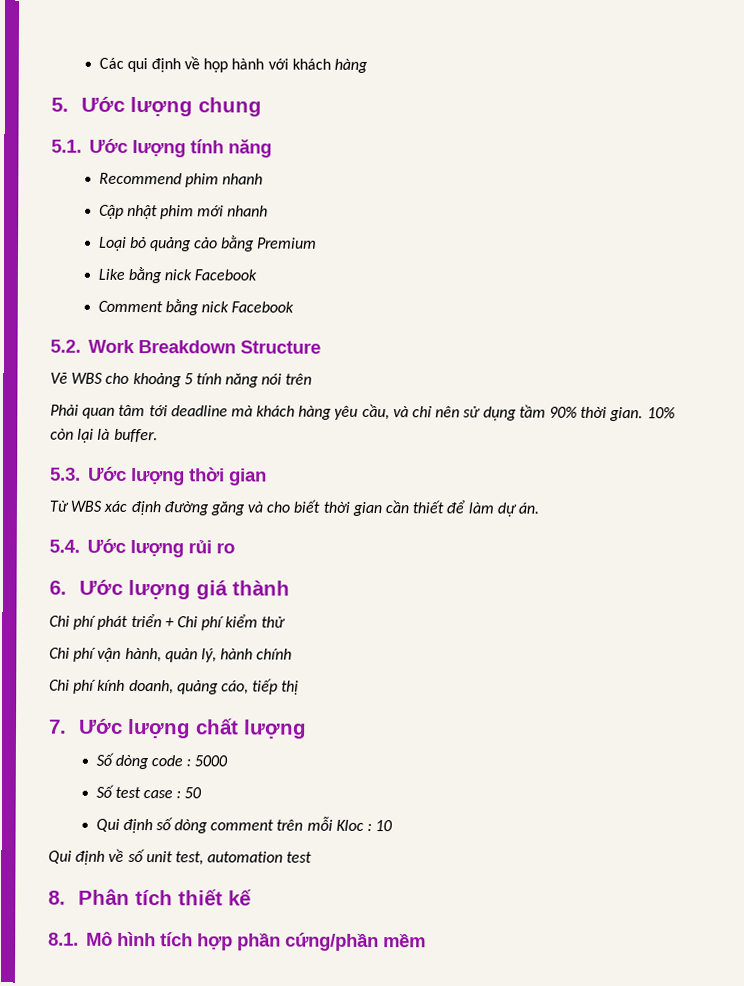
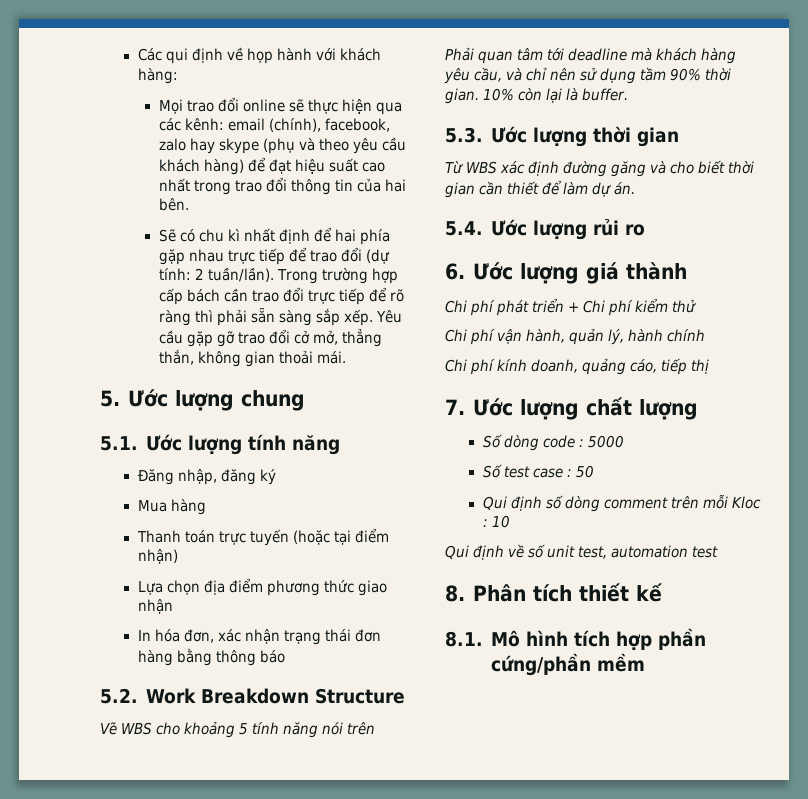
- Các qui định về họp hành với khách hàng
+ Các qui định về họp hành với khách hàng:
+ Mọi trao đổi online sẽ thực hiện qua các kênh: email (chính), facebook, zalo hay skype (phụ và theo yêu cầu khách hàng) để đạt hiệu suất cao nhất trong trao đổi thông tin của hai bên.
+ Sẽ có chu kì nhất định để hai phía gặp nhau trực tiếp để trao đổi (dự tính: 2 tuần/lần). Trong trường hợp cấp bách cần trao đổi trực tiếp để rõ ràng thì phải sẵn sàng sắp xếp. Yêu cầu gặp gỡ trao đổi cở mở, thẳng thắn, không gian thoải mái.
- Recommend phim nhanh
- Cập nhật phim mới nhanh
- Loại bỏ quảng cảo bằng Premium
- Like bằng nick Facebook
- Comment bằng nick Facebook
+ Đăng nhập, đăng ký
+ Mua hàng
+ Thanh toán trực tuyến (hoặc tại điểm nhận)
+ Lựa chọn địa điểm phương thức giao nhận
+ In hóa đơn, xác nhận trạng thái đơn hàng bằng thông báo

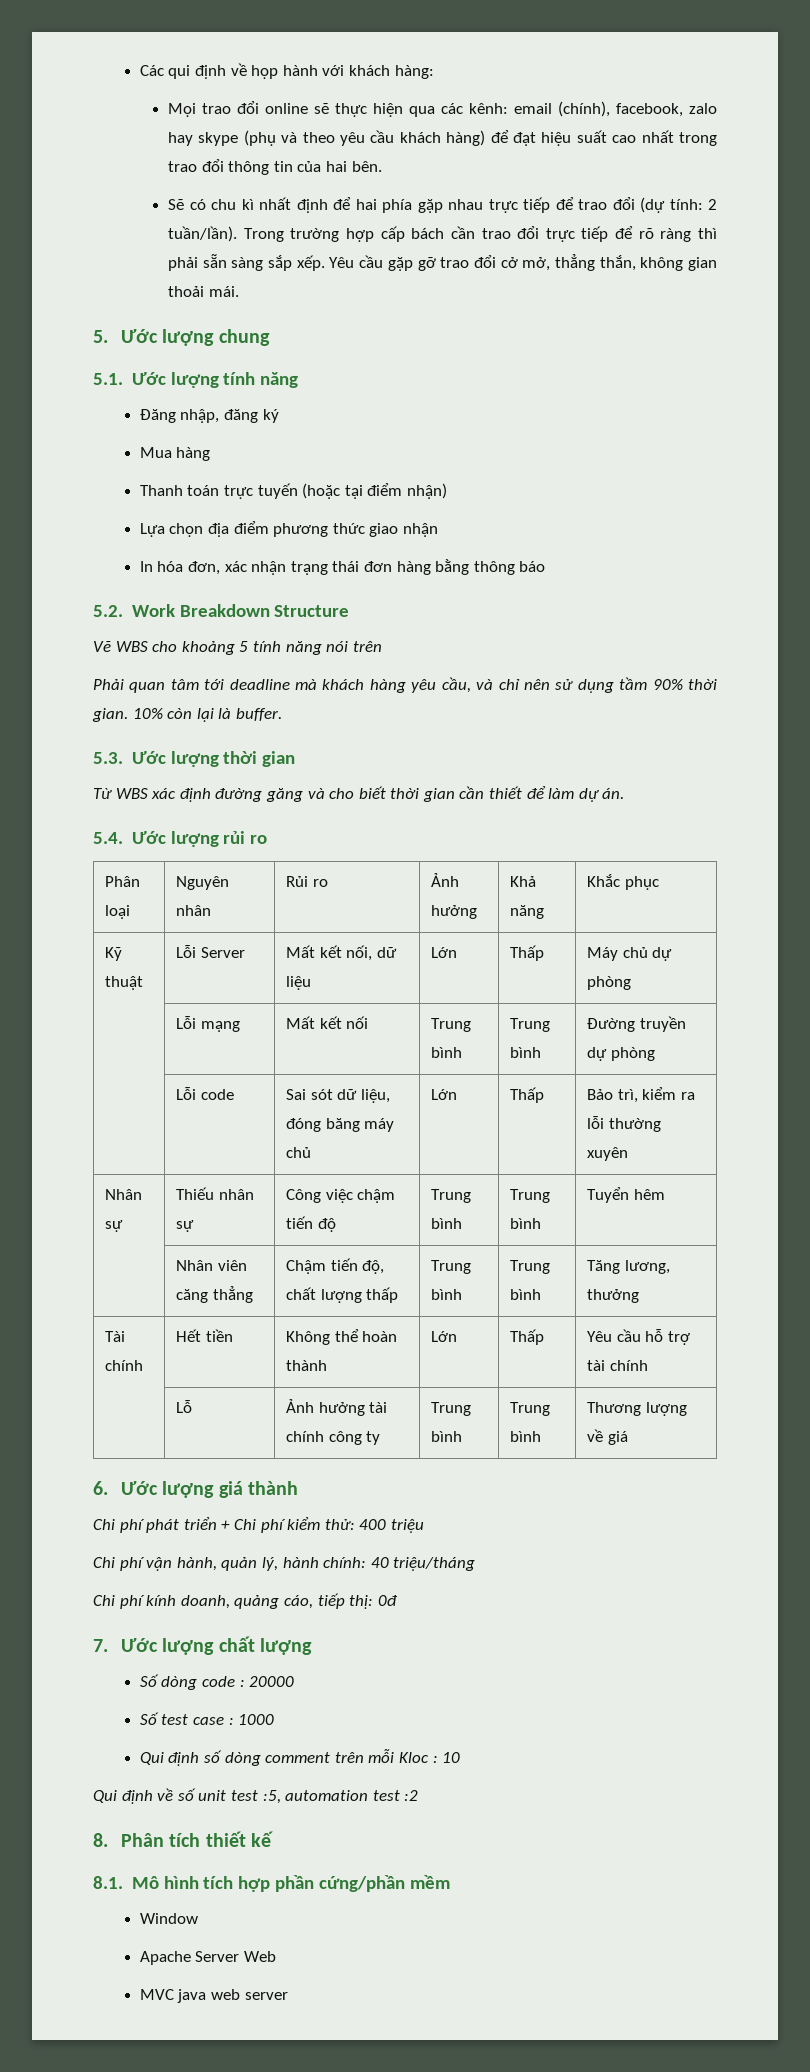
+ Phân loại | Nguyên nhân | Rủi ro | Ảnh hưởng | Khả năng | Khắc phục
+ Kỹ thuật | Lỗi Server | Mất kết nối, dữ liệu | Lớn | Thấp | Máy chủ dự phòng
+ | Lỗi mạng | Mất kết nối | Trung bình | Trung bình | Đường truyền dự phòng
+ | Lỗi code | Sai sót dữ liệu, đóng băng máy chủ | Lớn | Thấp | Bảo trì, kiểm ra lỗi thường xuyên
+ Nhân sự | Thiếu nhân sự | Công việc chậm tiến độ | Trung bình | Trung bình | Tuyển hêm
+ | Nhân viên căng thẳng | Chậm tiến độ, chất lượng thấp | Trung bình | Trung bình | Tăng lương, thưởng
+ Tài chính | Hết tiền | Không thể hoàn thành | Lớn | Thấp | Yêu cầu hỗ trợ tài chính
+ | Lỗ | Ảnh hưởng tài chính công ty | Trung bình | Trung bình | Thương lượng về giá
- Chi phí phát triển + Chi phí kiểm thử
+ Chi phí phát triển + Chi phí kiểm thử: 400 triệu
- Chi phí vận hành, quản lý, hành chính
+ Chi phí vận hành, quản lý, hành chính: 40 triệu/tháng
- Chi phí kính doanh, quảng cáo, tiếp thị
+ Chi phí kính doanh, quảng cáo, tiếp thị: 0đ
- Số dòng code : 5000
+ Số dòng code : 20000
- Số test case : 50
+ Số test case : 1000
- Qui định về số unit test, automation test
+ Qui định về số unit test :5, automation test :2
+ Window
+ Apache Server Web
+ MVC java web server

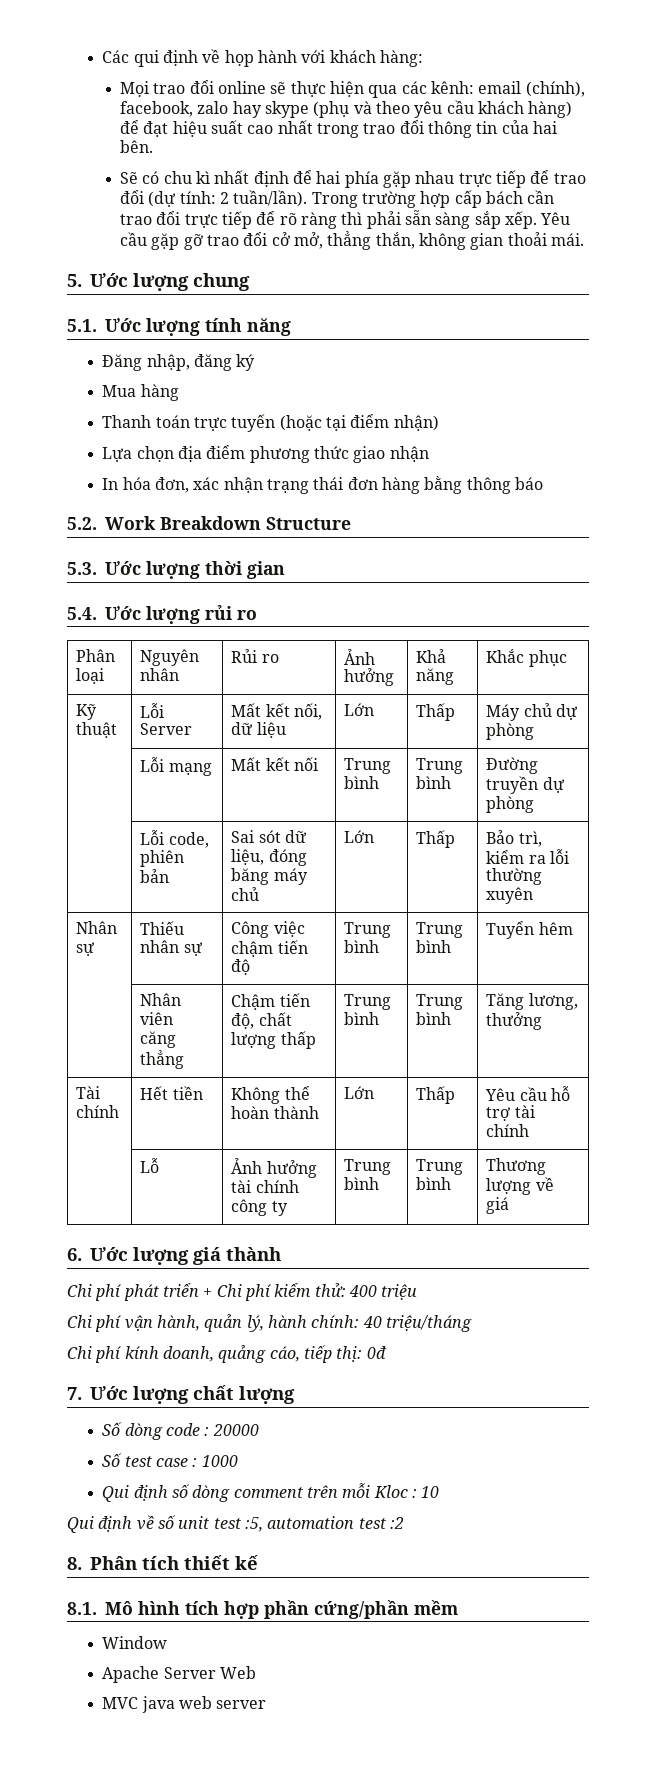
- Vẽ WBS cho khoảng 5 tính năng nói trên
- Phải quan tâm tới deadline mà khách hàng yêu cầu, và chỉ nên sử dụng tầm 90% thời gian. 10% còn lại là buffer.
- Từ WBS xác định đường găng và cho biết thời gian cần thiết để làm dự án.
- | Lỗi code | Sai sót dữ liệu, đóng băng máy chủ | Lớn | Thấp | Bảo trì, kiểm ra lỗi thường xuyên
+ | Lỗi code, phiên bản | Sai sót dữ liệu, đóng băng máy chủ | Lớn | Thấp | Bảo trì, kiểm ra lỗi thường xuyên

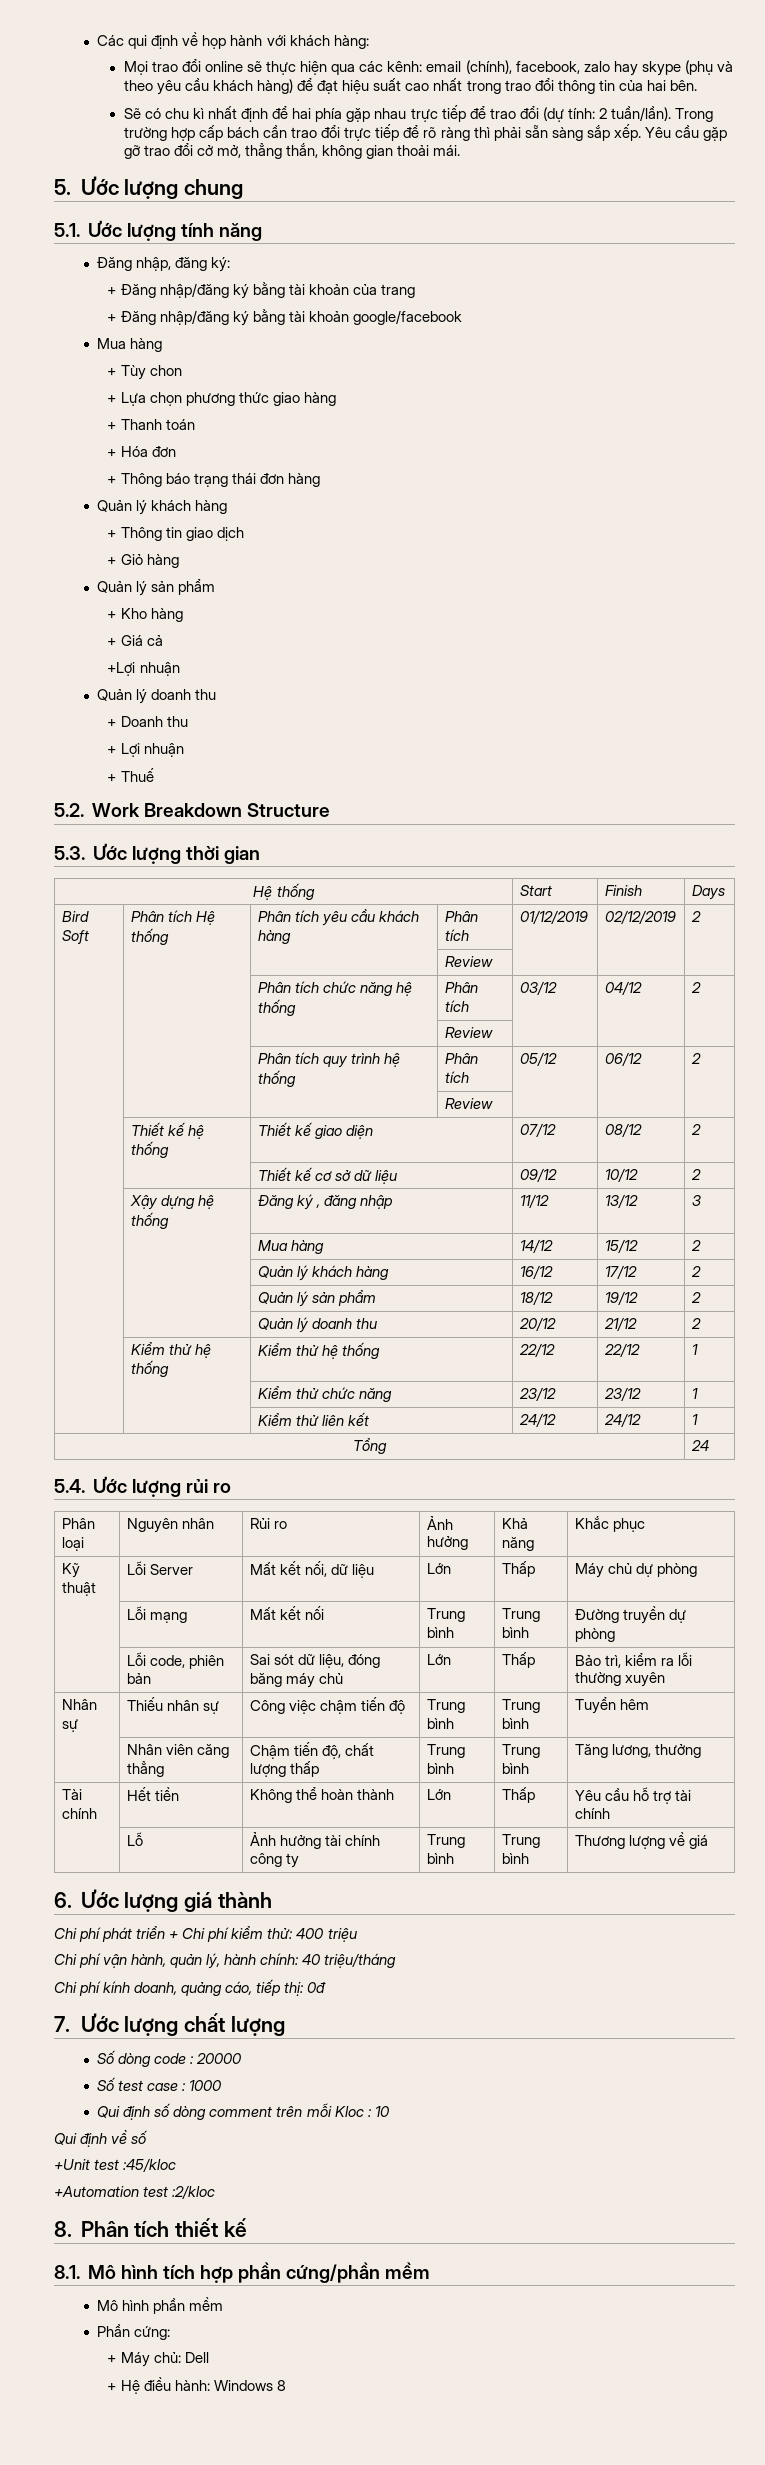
- Đăng nhập, đăng ký
+ Đăng nhập, đăng ký:
+ + Đăng nhập/đăng ký bằng tài khoản của trang
+ + Đăng nhập/đăng ký bằng tài khoản google/facebook
  Mua hàng
- Thanh toán trực tuyến (hoặc tại điểm nhận)
- Lựa chọn địa điểm phương thức giao nhận
- In hóa đơn, xác nhận trạng thái đơn hàng bằng thông báo
+ + Tùy chon
+ + Lựa chọn phương thức giao hàng
+ + Thanh toán
+ + Hóa đơn
+ + Thông báo trạng thái đơn hàng
+ Quản lý khách hàng
+ + Thông tin giao dịch
+ + Giỏ hàng
+ Quản lý sản phẩm
+ + Kho hàng
+ + Giá cả
+ +Lợi nhuận
+ Quản lý doanh thu
+ + Doanh thu
+ + Lợi nhuận
+ + Thuế
+ Hệ thống | Start | Finish | Days
+ Bird Soft | Phân tích Hệ thống | Phân tích yêu cầu khách hàng | Phân tích | 01/12/2019 | 02/12/2019 | 2
+ | | | Review | | |
+ | | Phân tích chức năng hệ thống | Phân tích | 03/12 | 04/12 | 2
+ | | | Review | | |
+ | | Phân tích quy trình hệ thống | Phân tích | 05/12 | 06/12 | 2
+ | | | Review | | |
+ | Thiết kế hệ thống | Thiết kế giao diện | 07/12 | 08/12 | 2
+ | | Thiết kế cơ sở dữ liệu | 09/12 | 10/12 | 2
+ | Xậy dựng hệ thống | Đăng ký , đăng nhập | 11/12 | 13/12 | 3
+ | | Mua hàng | 14/12 | 15/12 | 2
+ | | Quản lý khách hàng | 16/12 | 17/12 | 2
+ | | Quản lý sản phẩm | 18/12 | 19/12 | 2
+ | | Quản lý doanh thu | 20/12 | 21/12 | 2
+ | Kiểm thử hệ thống | Kiểm thử hệ thống | 22/12 | 22/12 | 1
+ | | Kiểm thử chức năng | 23/12 | 23/12 | 1
+ | | Kiểm thử liên kết | 24/12 | 24/12 | 1
+ Tổng | 24
- Qui định về số unit test :5, automation test :2
+ Qui định về số
+ +Unit test :45/kloc
+ +Automation test :2/kloc
- Window
- Apache Server Web
- MVC java web server
+ Mô hình phần mềm
+ Phần cứng:
+ + Máy chủ: Dell
+ + Hệ điều hành: Windows 8

